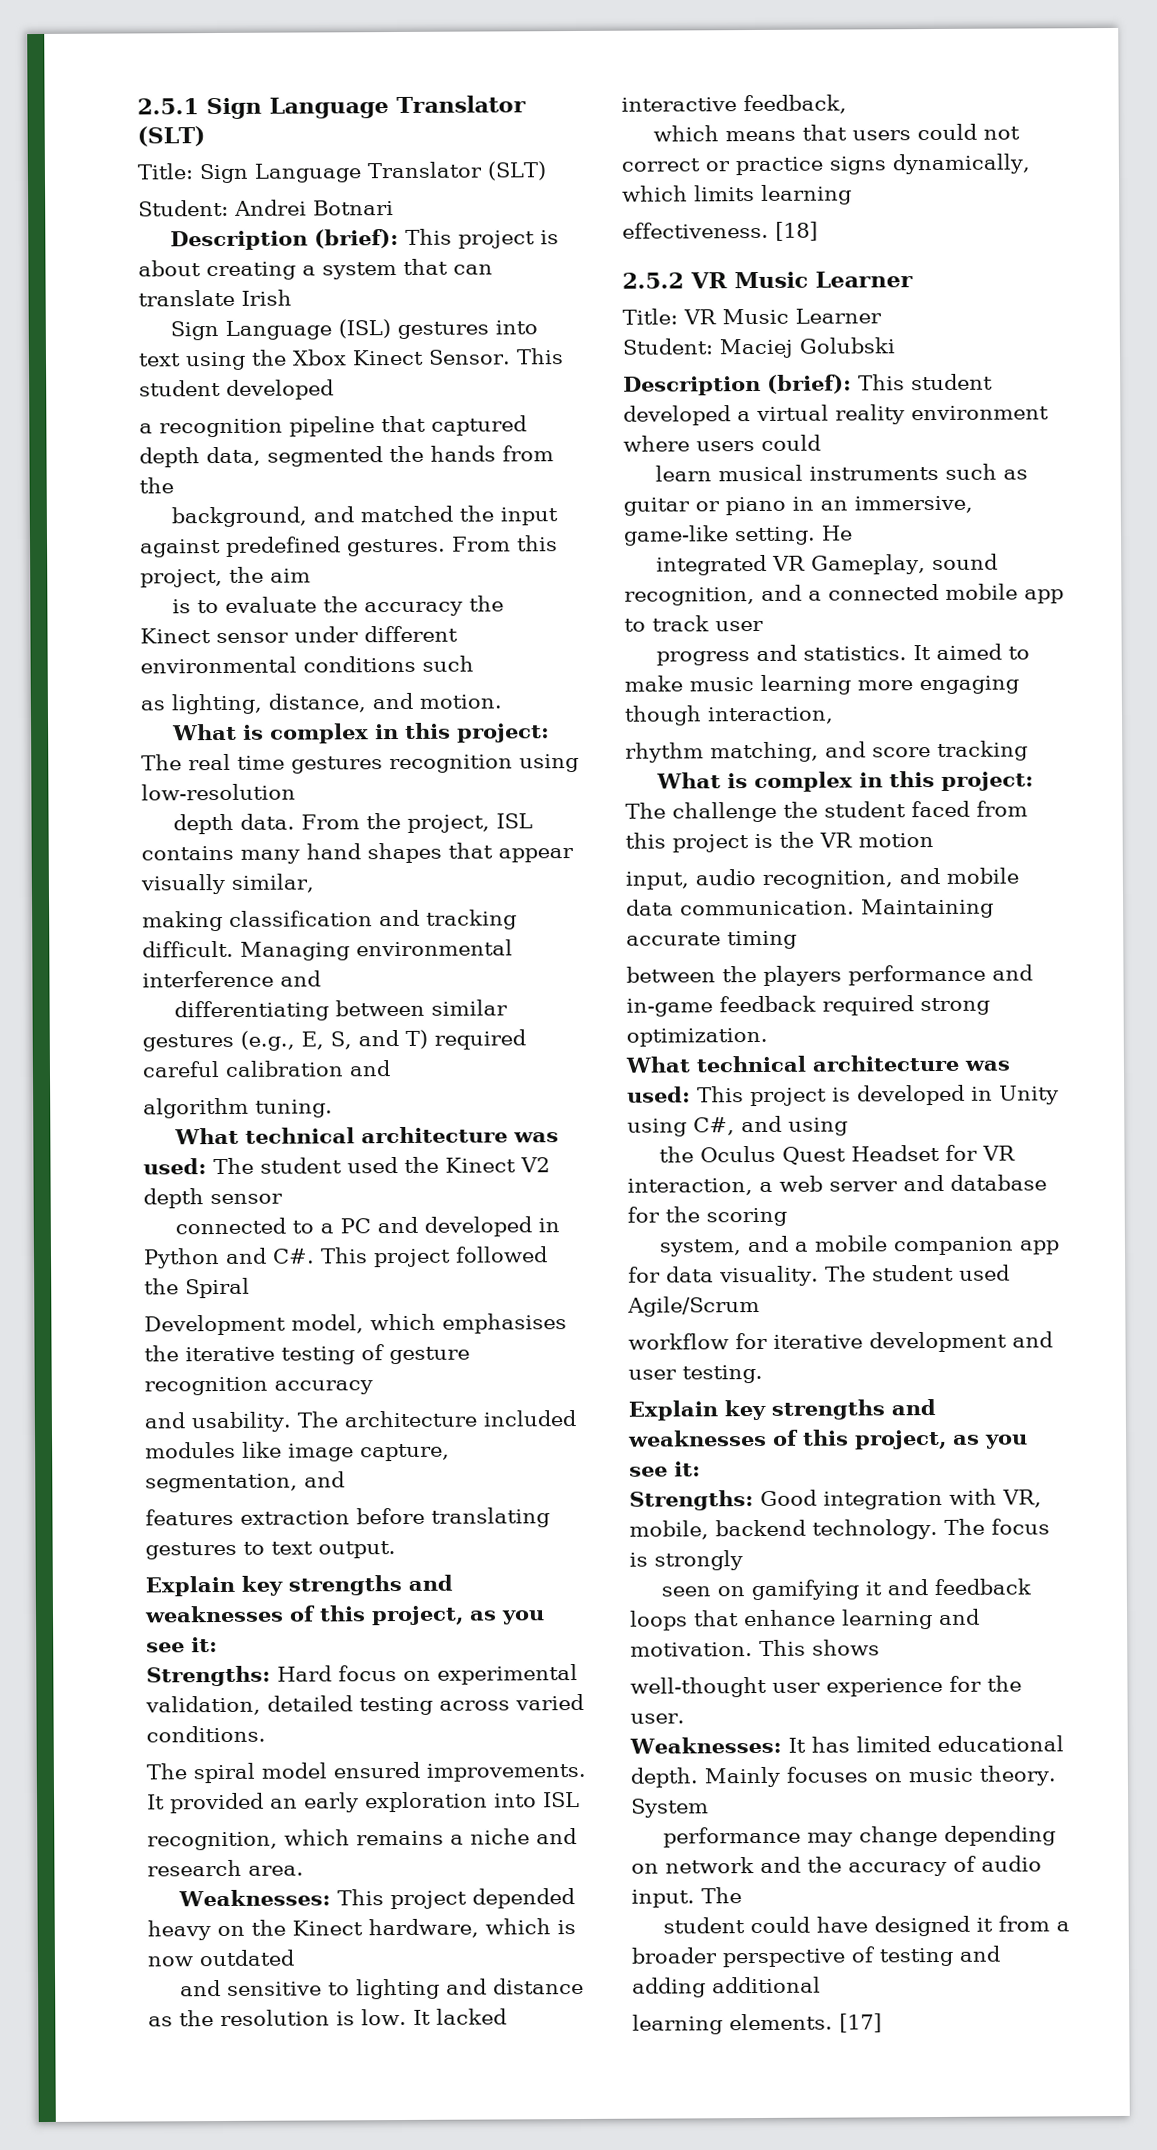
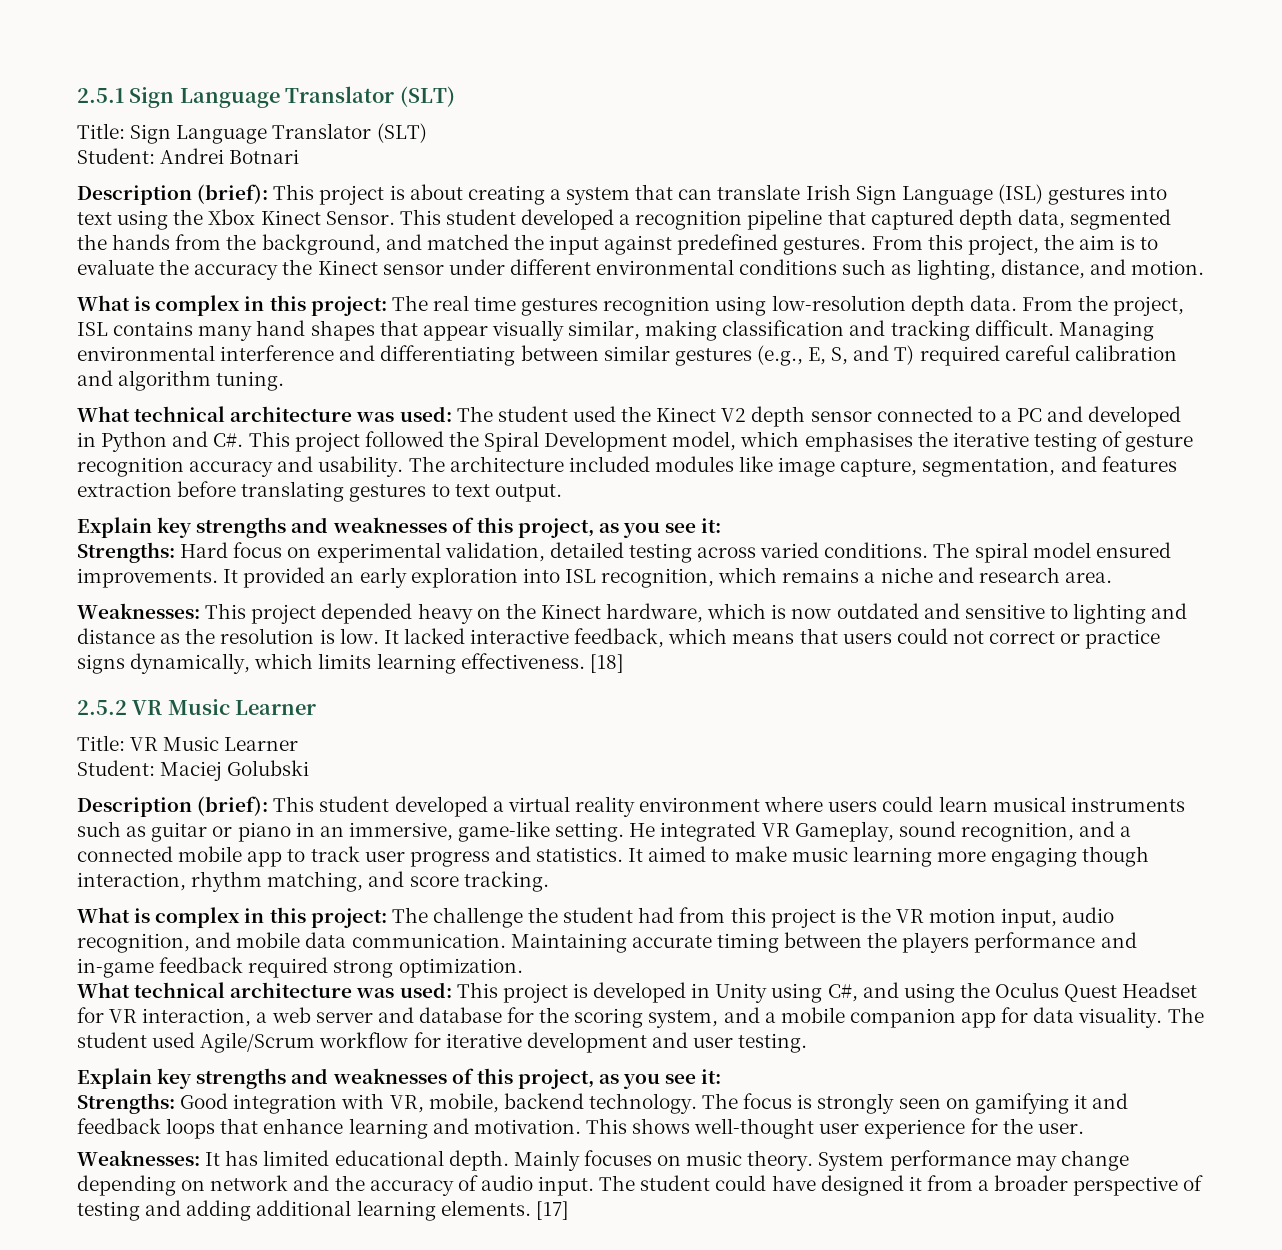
- Description (brief): This project is about creating a system that can translate Irish
- Sign Language (ISL) gestures into text using the Xbox Kinect Sensor. This student developed
- a recognition pipeline that captured depth data, segmented the hands from the
- background, and matched the input against predefined gestures.
+ Description (brief): This project is about creating a system that can translate Irish Sign Language (ISL) gestures into text using the Xbox Kinect Sensor. This student developed a recognition pipeline that captured depth data, segmented the hands from the background, and matched the input against predefined gestures.
- From this project, the aim
- is to evaluate the accuracy the Kinect sensor under different environmental conditions such
- as lighting, distance, and motion.
+ From this project, the aim is to evaluate the accuracy the Kinect sensor under different environmental conditions such as lighting, distance, and motion.
- What is complex in this project: The real time gestures recognition using low-resolution
- depth data.
+ What is complex in this project: The real time gestures recognition using low-resolution depth data.
- From the project, ISL contains many hand shapes that appear visually similar,
- making classification and tracking difficult.
+ From the project, ISL contains many hand shapes that appear visually similar, making classification and tracking difficult.
- Managing environmental interference and
- differentiating between similar gestures (e.g., E, S, and T) required careful calibration and
- algorithm tuning.
+ Managing environmental interference and differentiating between similar gestures (e.g., E, S, and T) required careful calibration and algorithm tuning.
- What technical architecture was used: The student used the Kinect V2 depth sensor
- connected to a PC and developed in Python and C#. This project followed the Spiral
- Development model, which emphasises the iterative testing of gesture recognition accuracy
- and usability.
+ What technical architecture was used: The student used the Kinect V2 depth sensor connected to a PC and developed in Python and C#. This project followed the Spiral Development model, which emphasises the iterative testing of gesture recognition accuracy and usability.
- The architecture included modules like image capture, segmentation, and
- features extraction before translating gestures to text output.
+ The architecture included modules like image capture, segmentation, and features extraction before translating gestures to text output.
- Strengths: Hard focus on experimental validation, detailed testing across varied conditions.
- The spiral model ensured improvements.
+ Strengths: Hard focus on experimental validation, detailed testing across varied conditions. The spiral model ensured improvements.
- It provided an early exploration into ISL
- recognition, which remains a niche and research area.
+ It provided an early exploration into ISL recognition, which remains a niche and research area.
- Weaknesses: This project depended heavy on the Kinect hardware, which is now outdated
- and sensitive to lighting and distance as the resolution is low.
+ Weaknesses: This project depended heavy on the Kinect hardware, which is now outdated and sensitive to lighting and distance as the resolution is low.
- It lacked interactive feedback,
- which means that users could not correct or practice signs dynamically, which limits learning
- effectiveness.
+ It lacked interactive feedback, which means that users could not correct or practice signs dynamically, which limits learning effectiveness.
- Description (brief): This student developed a virtual reality environment where users could
- learn musical instruments such as guitar or piano in an immersive, game-like setting.
+ Description (brief): This student developed a virtual reality environment where users could learn musical instruments such as guitar or piano in an immersive, game-like setting.
- He
- integrated VR Gameplay, sound recognition, and a connected mobile app to track user
- progress and statistics.
+ He integrated VR Gameplay, sound recognition, and a connected mobile app to track user progress and statistics.
- It aimed to make music learning more engaging though interaction,
- rhythm matching, and score tracking
+ It aimed to make music learning more engaging though interaction, rhythm matching, and score tracking.
- What is complex in this project: The challenge the student faced from this project is the VR motion
- input, audio recognition, and mobile data communication.
+ What is complex in this project: The challenge the student had from this project is the VR motion input, audio recognition, and mobile data communication.
- Maintaining accurate timing
- between the players performance and in-game feedback required strong optimization.
+ Maintaining accurate timing between the players performance and in-game feedback required strong optimization.
- What technical architecture was used: This project is developed in Unity using C#, and using
- the Oculus Quest Headset for VR interaction, a web server and database for the scoring
- system, and a mobile companion app for data visuality.
+ What technical architecture was used: This project is developed in Unity using C#, and using the Oculus Quest Headset for VR interaction, a web server and database for the scoring system, and a mobile companion app for data visuality.
- The student used Agile/Scrum
- workflow for iterative development and user testing.
+ The student used Agile/Scrum workflow for iterative development and user testing.
- The focus is strongly
- seen on gamifying it and feedback loops that enhance learning and motivation.
+ The focus is strongly seen on gamifying it and feedback loops that enhance learning and motivation.
- This shows
- well-thought user experience for the user.
+ This shows well-thought user experience for the user.
- System
- performance may change depending on network and the accuracy of audio input. The
- student could have designed it from a broader perspective of testing and adding additional
- learning elements.
+ System performance may change depending on network and the accuracy of audio input. The student could have designed it from a broader perspective of testing and adding additional learning elements.

